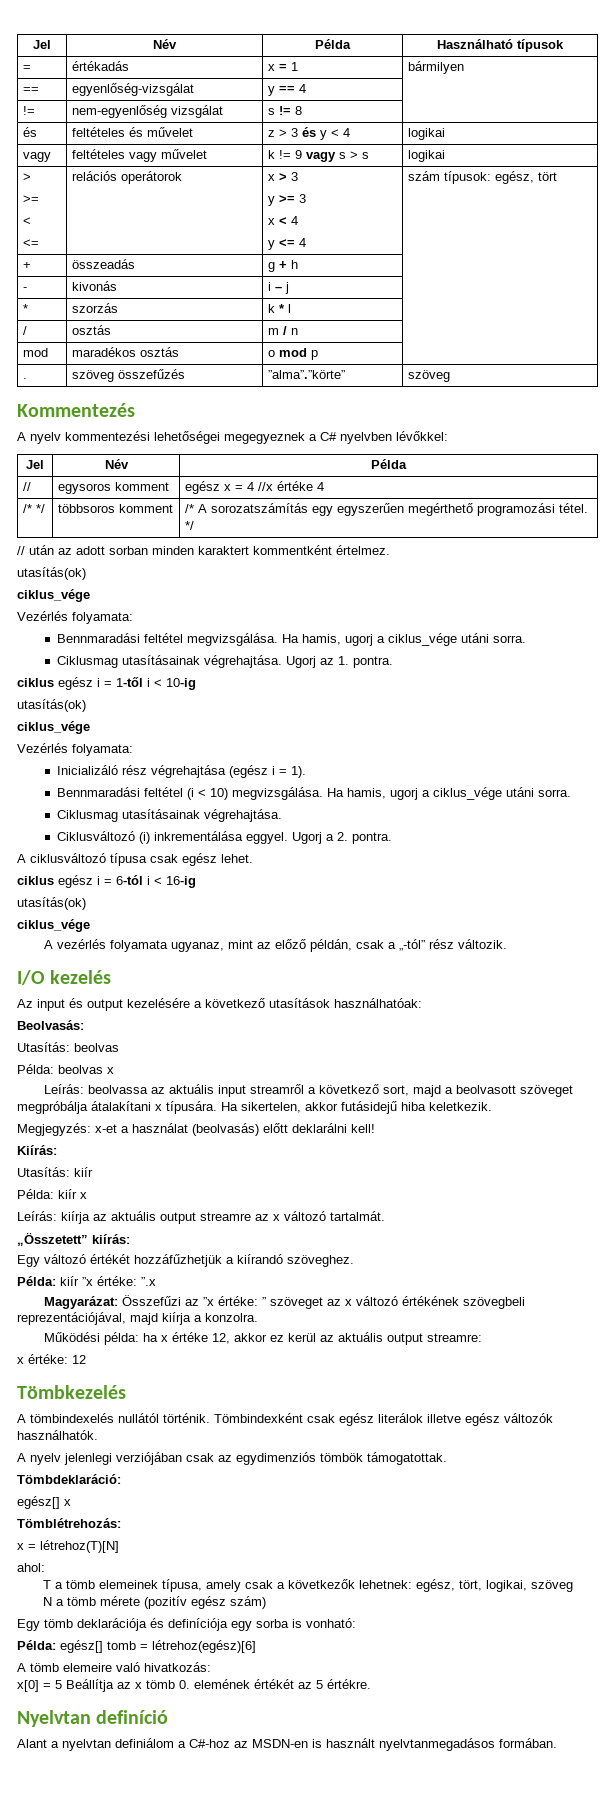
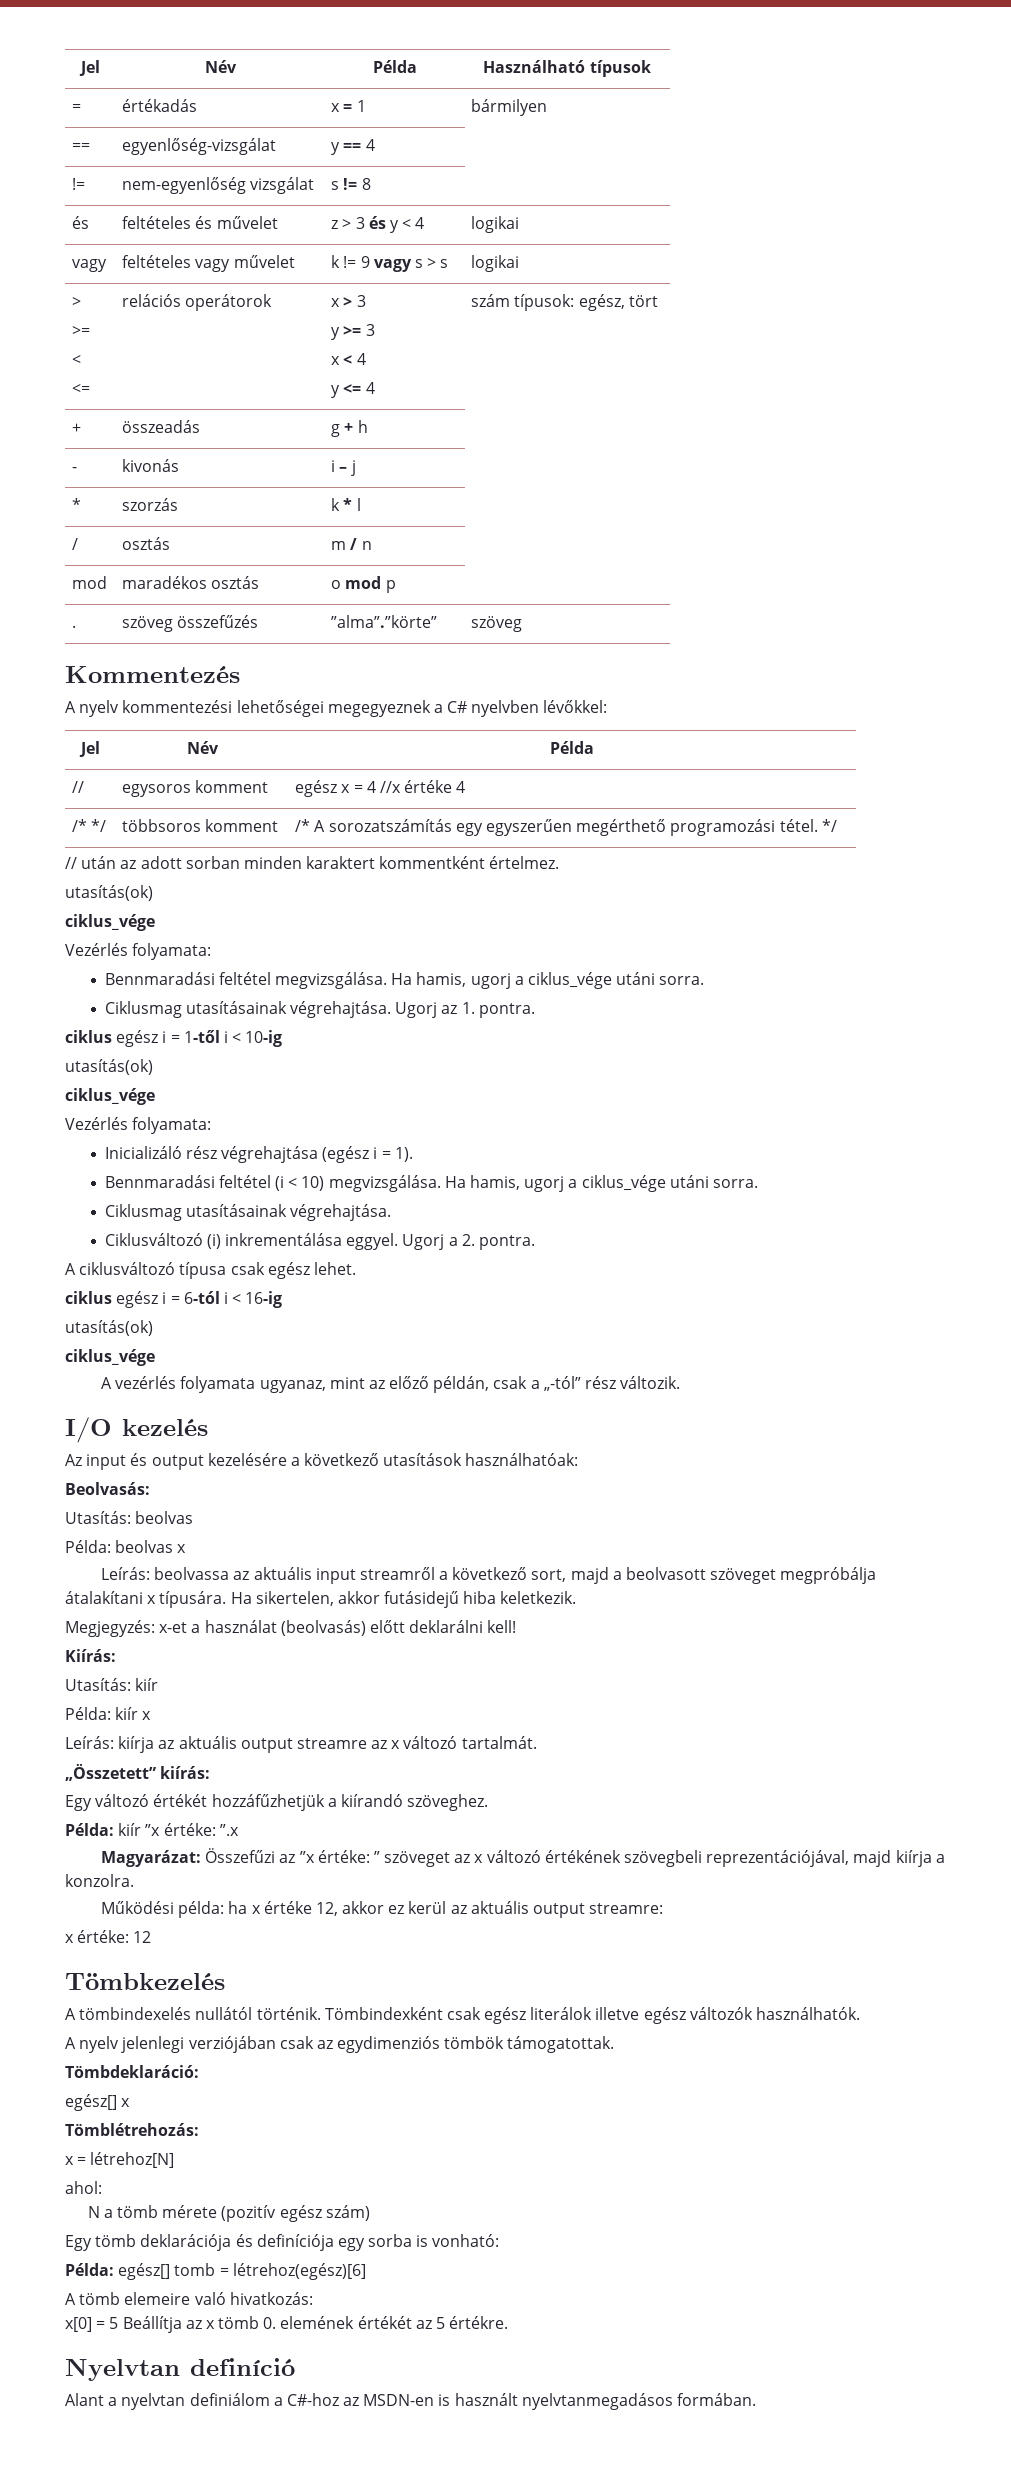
- x = létrehoz(T)[N]
+ x = létrehoz[N]
- T a tömb elemeinek típusa, amely csak a következők lehetnek: egész, tört, logikai, szöveg

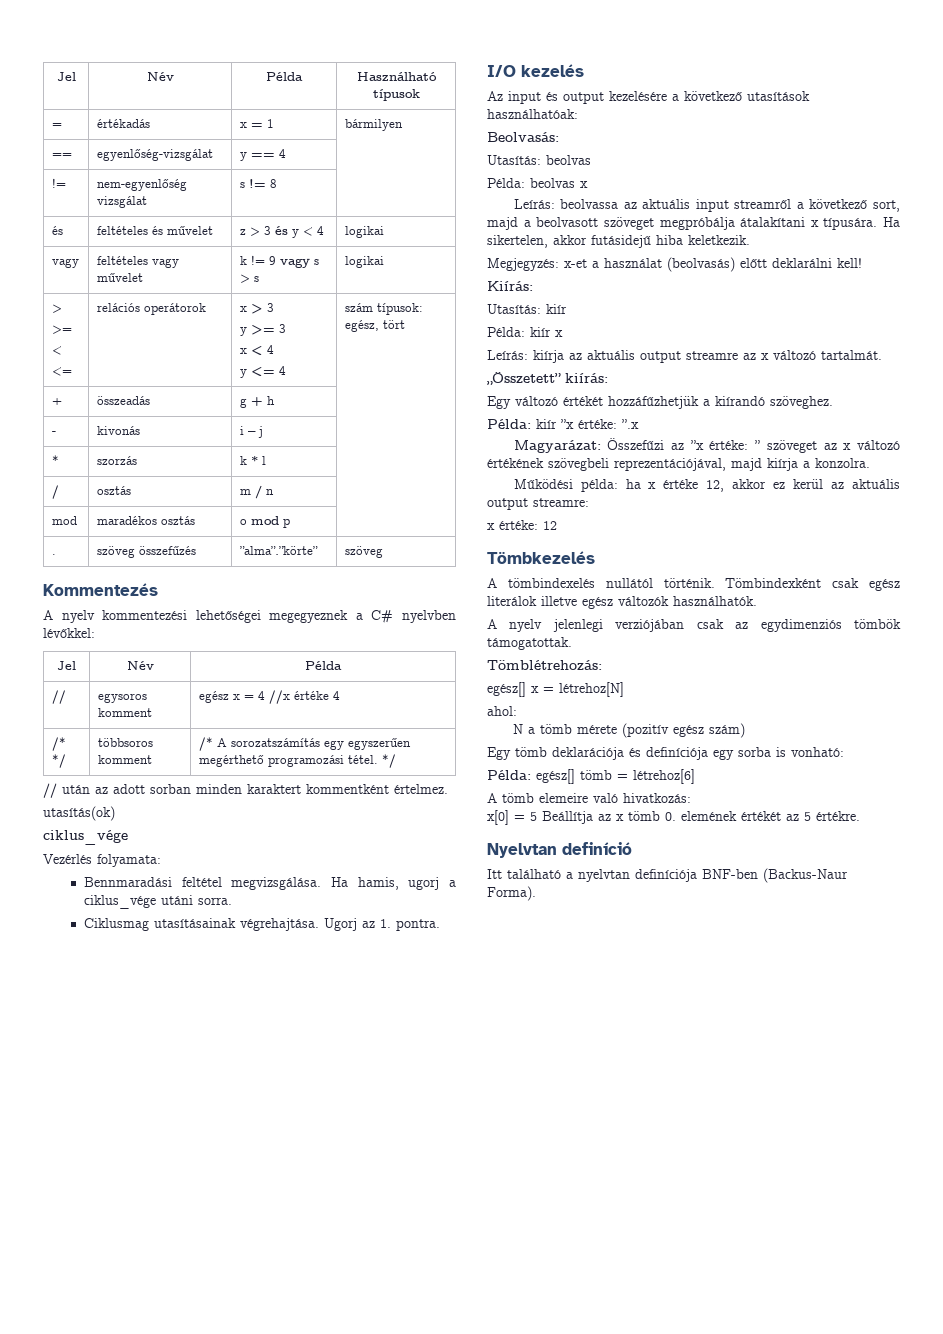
- ciklus egész i = 1-től i < 10-ig
- utasítás(ok)
- ciklus_vége
- Vezérlés folyamata:
- Inicializáló rész végrehajtása (egész i = 1).
- Bennmaradási feltétel (i < 10) megvizsgálása. Ha hamis, ugorj a ciklus_vége utáni sorra.
- Ciklusmag utasításainak végrehajtása.
- Ciklusváltozó (i) inkrementálása eggyel. Ugorj a 2. pontra.
- A ciklusváltozó típusa csak egész lehet.
- ciklus egész i = 6-tól i < 16-ig
- utasítás(ok)
- ciklus_vége
- A vezérlés folyamata ugyanaz, mint az előző példán, csak a „-tól” rész változik.
- Tömbdeklaráció:
+ Tömblétrehozás:
- egész[] x
- Tömblétrehozás:
- x = létrehoz[N]
+ egész[] x = létrehoz[N]
- Példa: egész[] tomb = létrehoz(egész)[6]
+ Példa: egész[] tömb = létrehoz[6]
- Alant a nyelvtan definiálom a C#-hoz az MSDN-en is használt nyelvtanmegadásos formában.
+ Itt található a nyelvtan definíciója BNF-ben (Backus-Naur Forma).

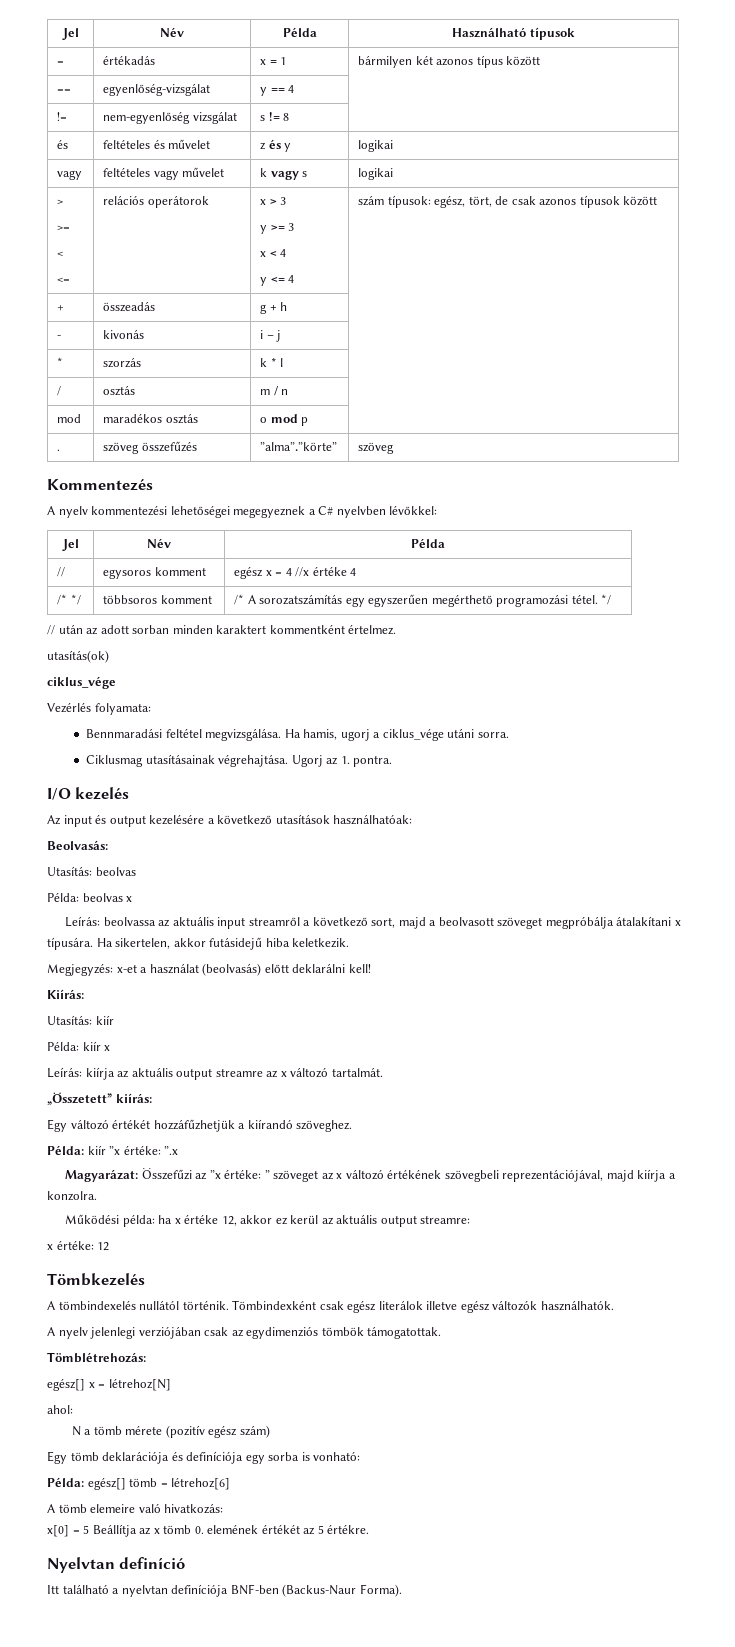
- = | értékadás | x = 1 | bármilyen
+ = | értékadás | x = 1 | bármilyen két azonos típus között
- és | feltételes és művelet | z > 3 és y < 4 | logikai
+ és | feltételes és művelet | z és y | logikai
- vagy | feltételes vagy művelet | k != 9 vagy s > s | logikai
+ vagy | feltételes vagy művelet | k vagy s | logikai
  >
  >=
  <
  <= | relációs operátorok | x > 3
  y >= 3
  x < 4
- y <= 4 | szám típusok: egész, tört
+ y <= 4 | szám típusok: egész, tört, de csak azonos típusok között

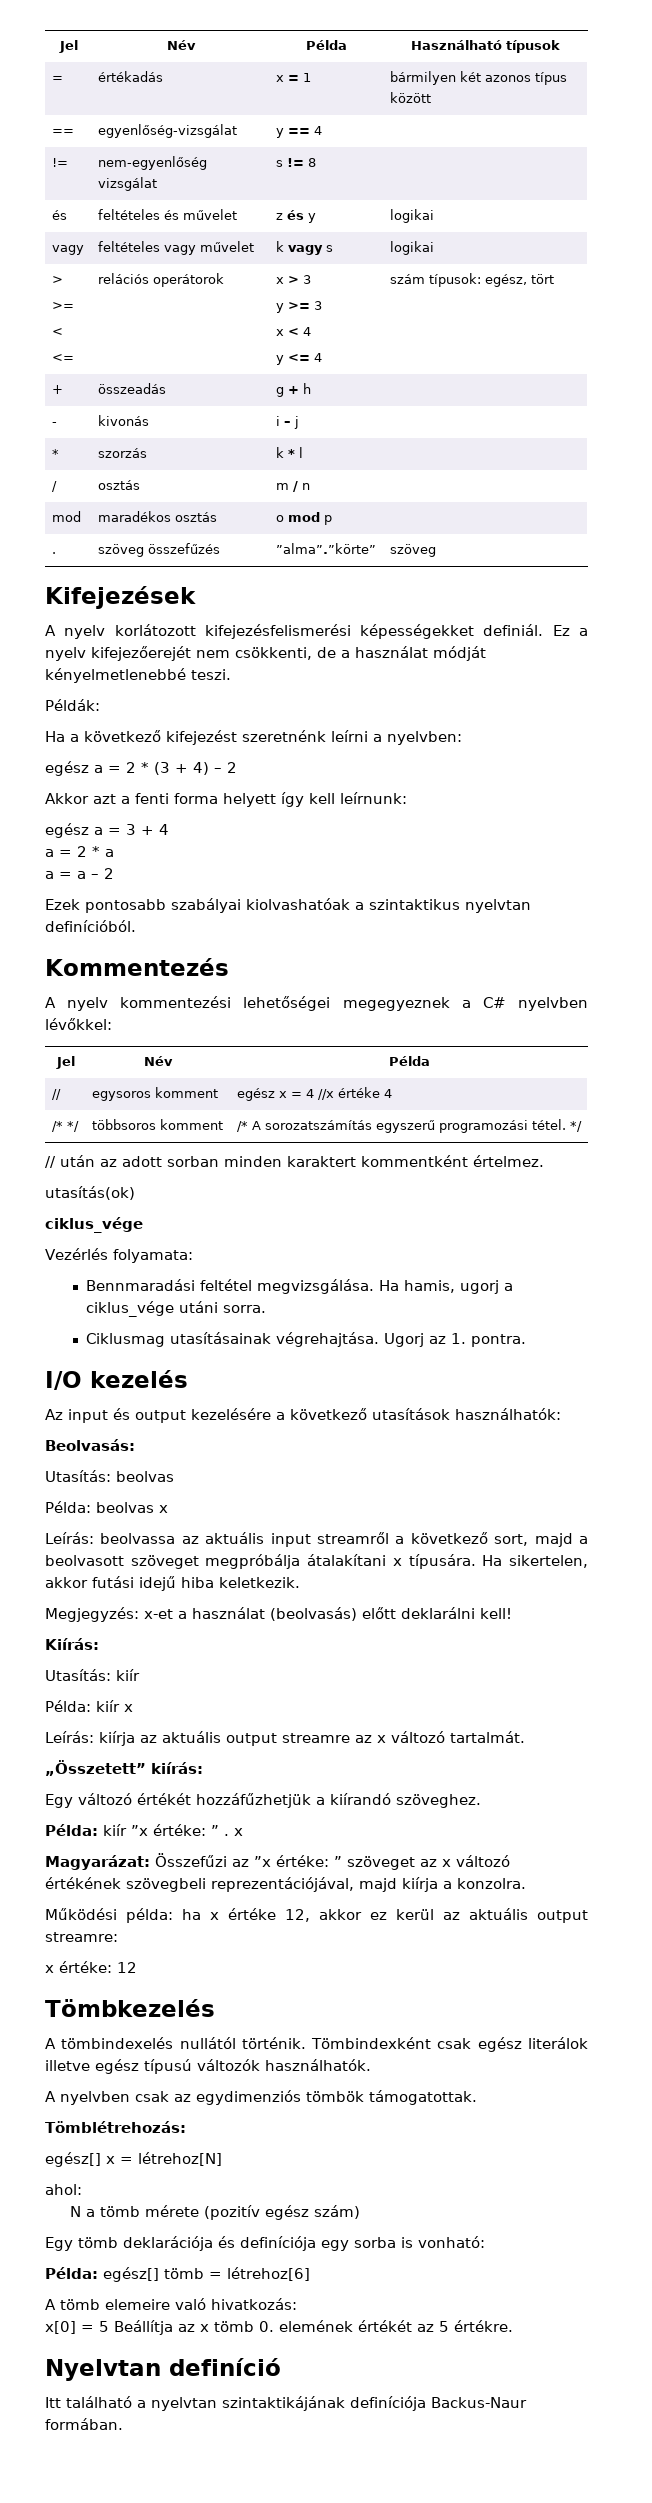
  vagy | feltételes vagy művelet | k vagy s | logikai
  >
  >=
  <
  <= | relációs operátorok | x > 3
  y >= 3
  x < 4
- y <= 4 | szám típusok: egész, tört, de csak azonos típusok között
+ y <= 4 | szám típusok: egész, tört
+ Kifejezések
+ A nyelv korlátozott kifejezésfelismerési képességekket definiál. Ez a nyelv kifejezőerejét nem csökkenti, de a használat módját kényelmetlenebbé teszi.
+ Példák:
+ Ha a következő kifejezést szeretnénk leírni a nyelvben:
+ egész a = 2 * (3 + 4) – 2
+ Akkor azt a fenti forma helyett így kell leírnunk:
+ egész a = 3 + 4
+ a = 2 * a
+ a = a – 2
+ Ezek pontosabb szabályai kiolvashatóak a szintaktikus nyelvtan definícióból.
- /* */ | többsoros komment | /* A sorozatszámítás egy egyszerűen megérthető programozási tétel. */
+ /* */ | többsoros komment | /* A sorozatszámítás egyszerű programozási tétel. */
- Az input és output kezelésére a következő utasítások használhatóak:
+ Az input és output kezelésére a következő utasítások használhatók:
- Ha sikertelen, akkor futásidejű hiba keletkezik.
+ Ha sikertelen, akkor futási idejű hiba keletkezik.
- Példa: kiír ”x értéke: ”.x
+ Példa: kiír ”x értéke: ” . x
- Tömbindexként csak egész literálok illetve egész változók használhatók.
+ Tömbindexként csak egész literálok illetve egész típusú változók használhatók.
- A nyelv jelenlegi verziójában csak az egydimenziós tömbök támogatottak.
+ A nyelvben csak az egydimenziós tömbök támogatottak.
- Itt található a nyelvtan definíciója BNF-ben (Backus-Naur Forma).
+ Itt található a nyelvtan szintaktikájának definíciója Backus-Naur formában.

